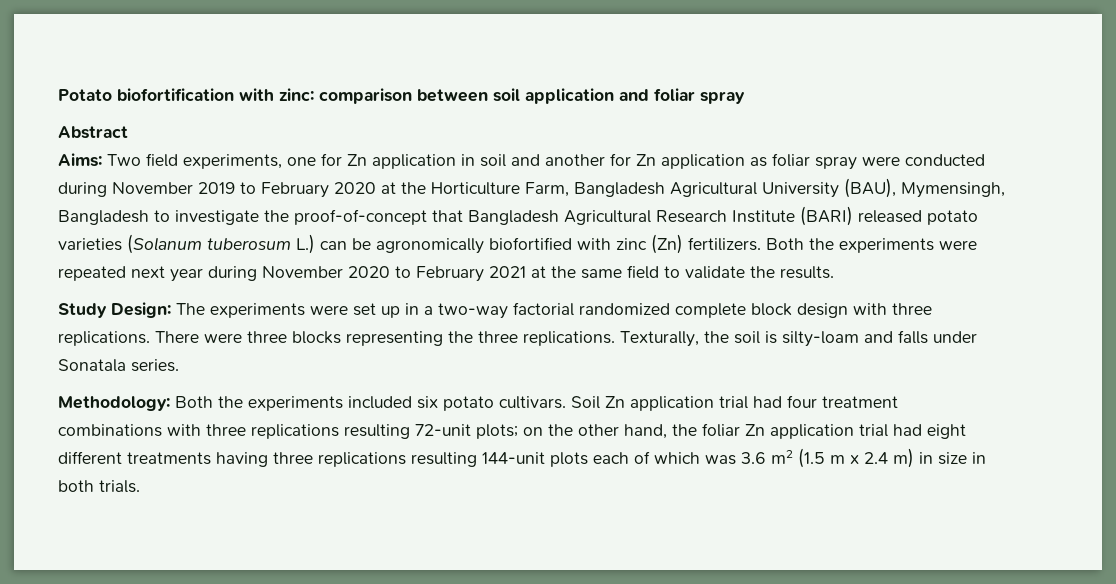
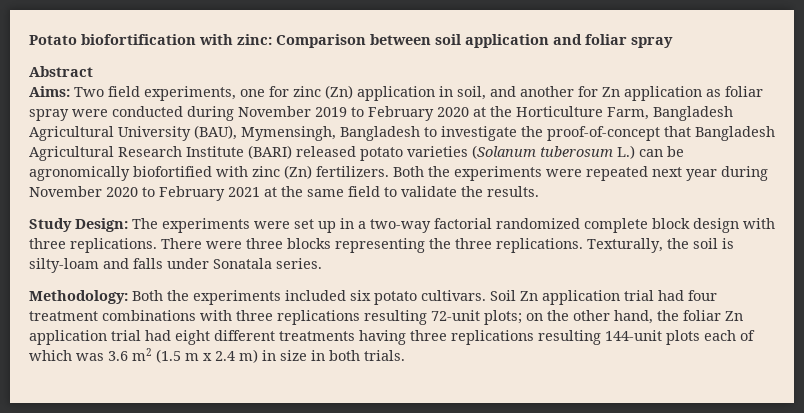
- Potato biofortification with zinc: comparison between soil application and foliar spray
+ Potato biofortification with zinc: Comparison between soil application and foliar spray
- Aims: Two field experiments, one for Zn application in soil and another for Zn application as foliar spray were conducted during November 2019 to February 2020 at the Horticulture Farm, Bangladesh Agricultural University (BAU), Mymensingh, Bangladesh to investigate the proof-of-concept that Bangladesh Agricultural Research Institute (BARI) released potato varieties (Solanum tuberosum L.) can be agronomically biofortified with zinc (Zn) fertilizers.
+ Aims: Two field experiments, one for zinc (Zn) application in soil, and another for Zn application as foliar spray were conducted during November 2019 to February 2020 at the Horticulture Farm, Bangladesh Agricultural University (BAU), Mymensingh, Bangladesh to investigate the proof-of-concept that Bangladesh Agricultural Research Institute (BARI) released potato varieties (Solanum tuberosum L.) can be agronomically biofortified with zinc (Zn) fertilizers.

